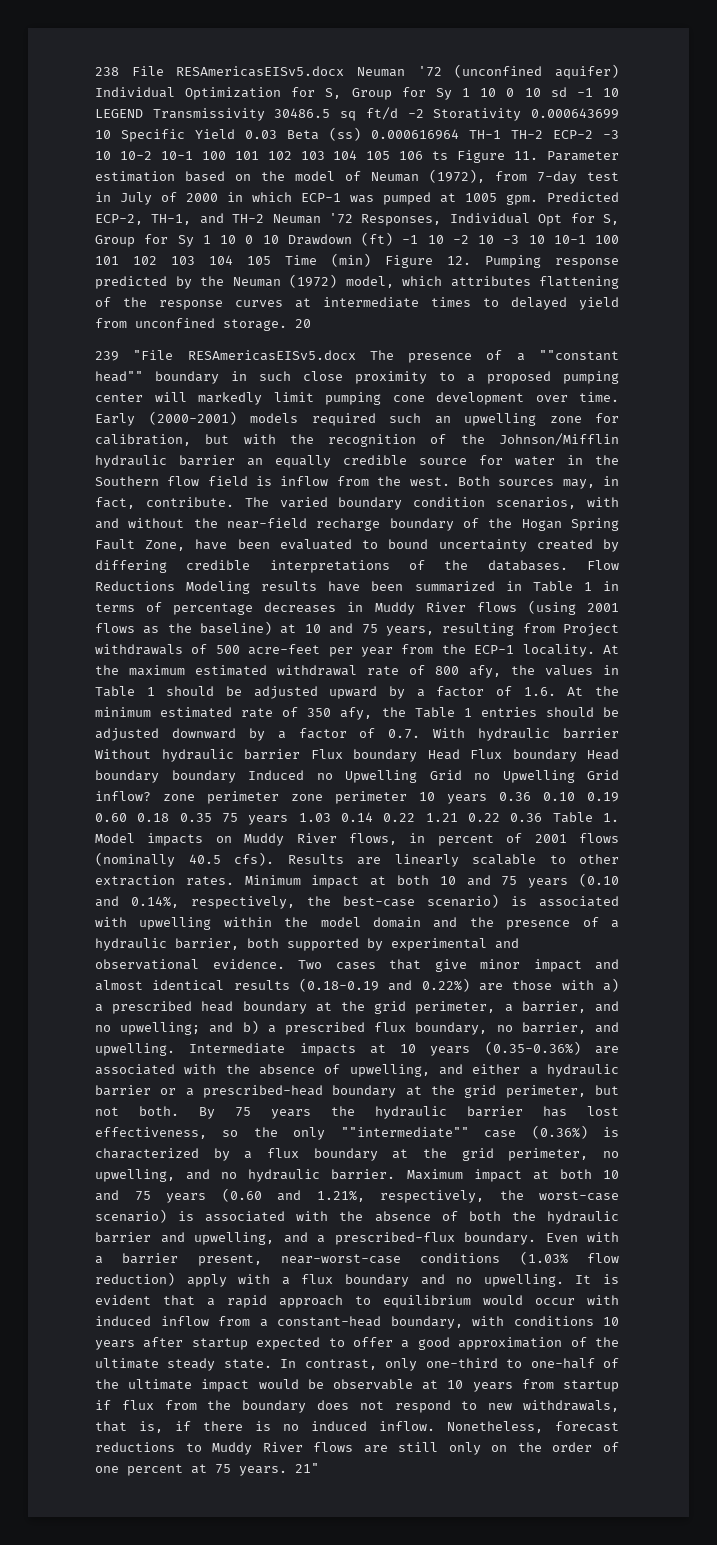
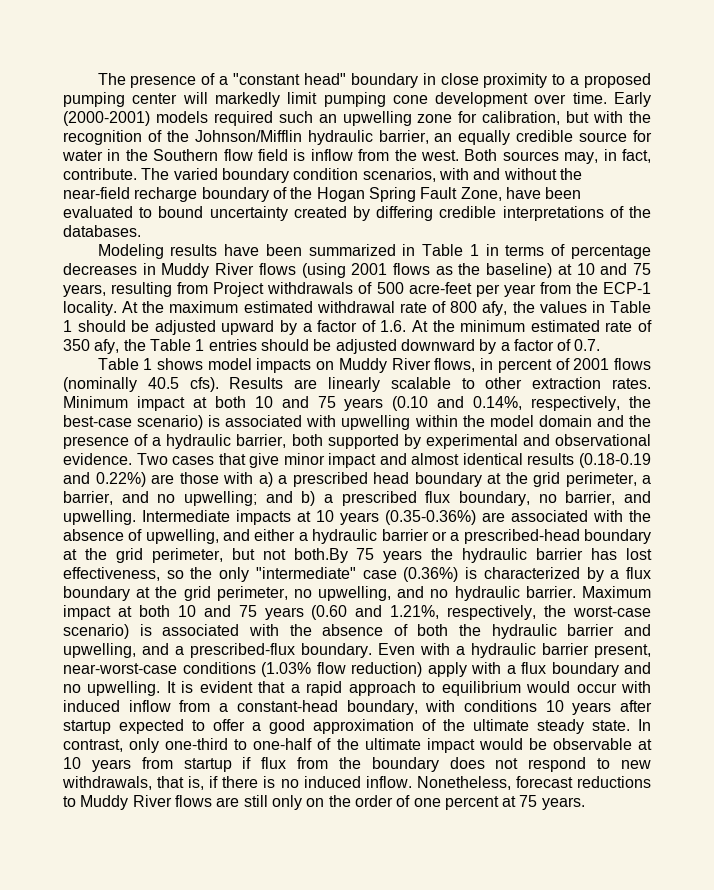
- 238 File RESAmericasEISv5.docx Neuman '72 (unconfined aquifer) Individual Optimization for S, Group for Sy 1 10 0 10 sd -1 10 LEGEND Transmissivity 30486.5 sq ft/d -2 Storativity 0.000643699 10 Specific Yield 0.03 Beta (ss) 0.000616964 TH-1 TH-2 ECP-2 -3 10 10-2 10-1 100 101 102 103 104 105 106 ts Figure 11. Parameter estimation based on the model of Neuman (1972), from 7-day test in July of 2000 in which ECP-1 was pumped at 1005 gpm. Predicted ECP-2, TH-1, and TH-2 Neuman '72 Responses, Individual Opt for S, Group for Sy 1 10 0 10 Drawdown (ft) -1 10 -2 10 -3 10 10-1 100 101 102 103 104 105 Time (min) Figure 12. Pumping response predicted by the Neuman (1972) model, which attributes flattening of the response curves at intermediate times to delayed yield from unconfined storage. 20
- 239 "File RESAmericasEISv5.docx The presence of a ""constant head"" boundary in such close proximity to a proposed pumping center will markedly limit pumping cone development over time.
+ The presence of a "constant head" boundary in close proximity to a proposed pumping center will markedly limit pumping cone development over time.
- Early (2000-2001) models required such an upwelling zone for calibration, but with the recognition of the Johnson/Mifflin hydraulic barrier an equally credible source for water in the Southern flow field is inflow from the west.
+ Early (2000-2001) models required such an upwelling zone for calibration, but with the recognition of the Johnson/Mifflin hydraulic barrier, an equally credible source for water in the Southern flow field is inflow from the west.
- The varied boundary condition scenarios, with and without the near-field recharge boundary of the Hogan Spring Fault Zone, have been evaluated to bound uncertainty created by differing credible interpretations of the databases. Flow Reductions Modeling results have been summarized in Table 1 in terms of percentage decreases in Muddy River flows (using 2001 flows as the baseline) at 10 and 75 years, resulting from Project withdrawals of 500 acre-feet per year from the ECP-1 locality.
+ The varied boundary condition scenarios, with and without the near-field recharge boundary of the Hogan Spring Fault Zone, have been evaluated to bound uncertainty created by differing credible interpretations of the databases.
+ Modeling results have been summarized in Table 1 in terms of percentage decreases in Muddy River flows (using 2001 flows as the baseline) at 10 and 75 years, resulting from Project withdrawals of 500 acre-feet per year from the ECP-1 locality.
- At the maximum estimated withdrawal rate of 800 afy, the values in Table 1 should be adjusted upward by a factor of 1.6. At the minimum estimated rate of 350 afy, the Table 1 entries should be adjusted downward by a factor of 0.7. With hydraulic barrier Without hydraulic barrier Flux boundary Head Flux boundary Head boundary boundary Induced no Upwelling Grid no Upwelling Grid inflow? zone perimeter zone perimeter 10 years 0.36 0.10 0.19 0.60 0.18 0.35 75 years 1.03 0.14 0.22 1.21 0.22 0.36 Table 1. Model impacts on Muddy River flows, in percent of 2001 flows (nominally 40.5 cfs).
+ At the maximum estimated withdrawal rate of 800 afy, the values in Table 1 should be adjusted upward by a factor of 1.6. At the minimum estimated rate of 350 afy, the Table 1 entries should be adjusted downward by a factor of 0.7.
+ Table 1 shows model impacts on Muddy River flows, in percent of 2001 flows (nominally 40.5 cfs).
- Intermediate impacts at 10 years (0.35-0.36%) are associated with the absence of upwelling, and either a hydraulic barrier or a prescribed-head boundary at the grid perimeter, but not both. By 75 years the hydraulic barrier has lost effectiveness, so the only ""intermediate"" case (0.36%) is characterized by a flux boundary at the grid perimeter, no upwelling, and no hydraulic barrier.
+ Intermediate impacts at 10 years (0.35-0.36%) are associated with the absence of upwelling, and either a hydraulic barrier or a prescribed-head boundary at the grid perimeter, but not both.By 75 years the hydraulic barrier has lost effectiveness, so the only "intermediate" case (0.36%) is characterized by a flux boundary at the grid perimeter, no upwelling, and no hydraulic barrier.
- Even with a barrier present, near-worst-case conditions (1.03% flow reduction) apply with a flux boundary and no upwelling.
+ Even with a hydraulic barrier present, near-worst-case conditions (1.03% flow reduction) apply with a flux boundary and no upwelling.
- 21"

